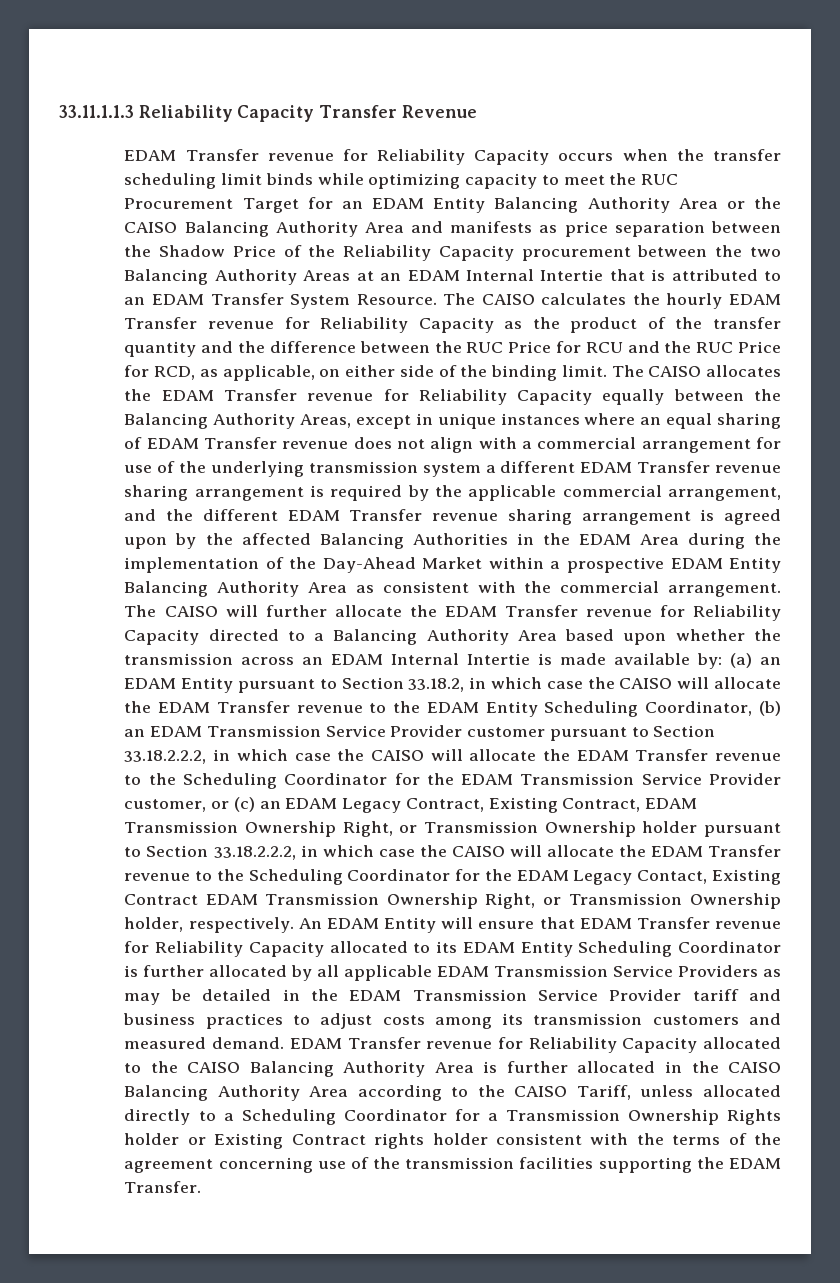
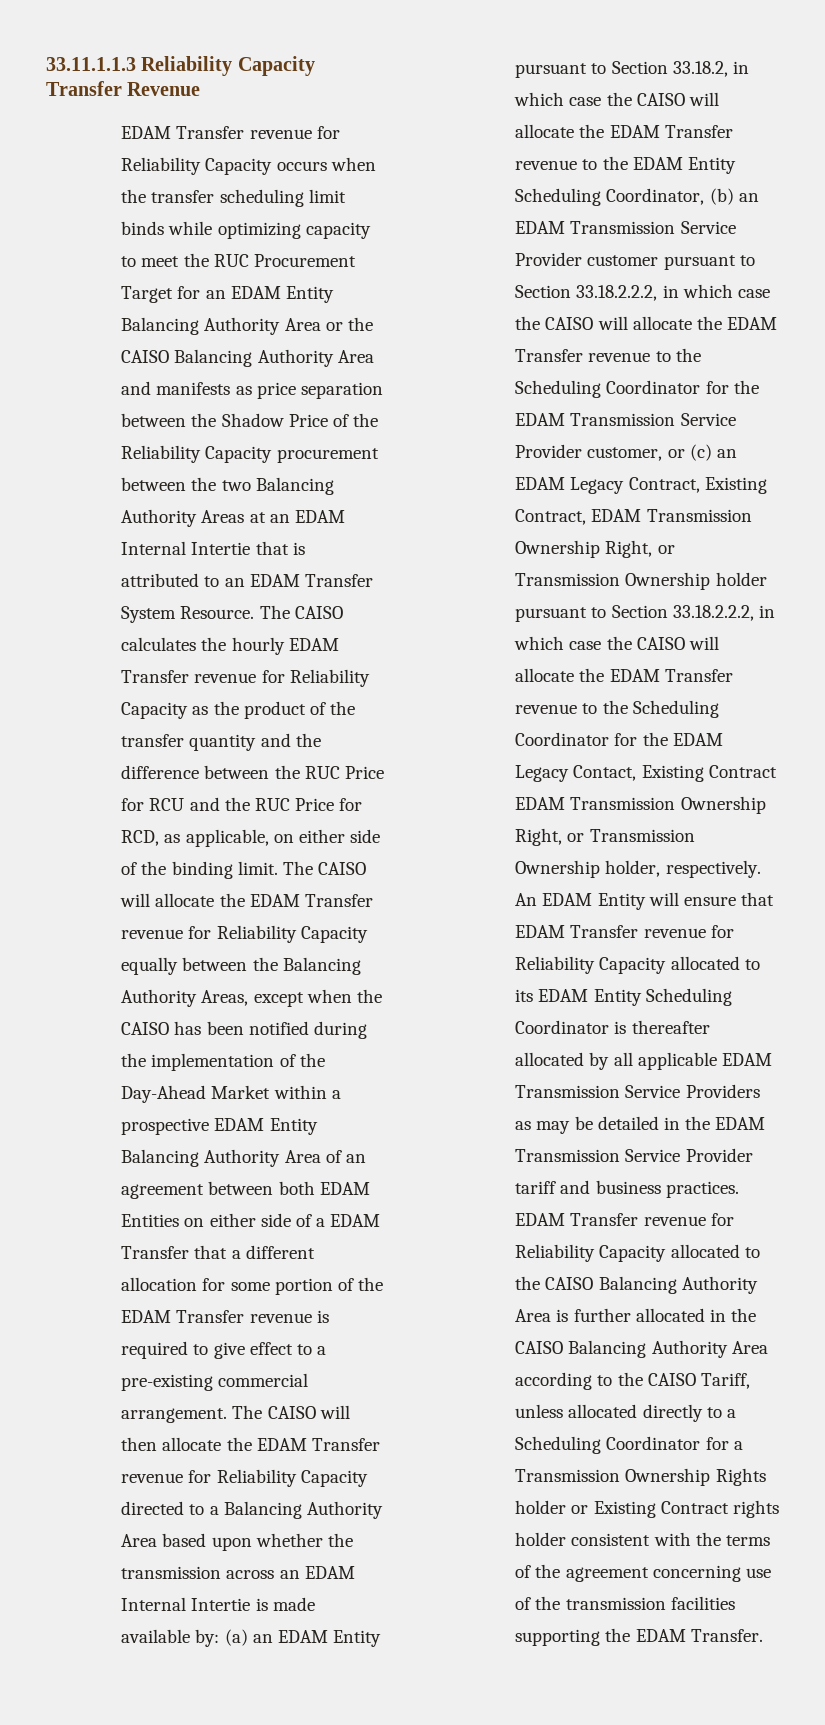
- The CAISO allocates the EDAM Transfer revenue for Reliability Capacity equally between the Balancing Authority Areas, except in unique instances where an equal sharing of EDAM Transfer revenue does not align with a commercial arrangement for use of the underlying transmission system a different EDAM Transfer revenue sharing arrangement is required by the applicable commercial arrangement, and the different EDAM Transfer revenue sharing arrangement is agreed upon by the affected Balancing Authorities in the EDAM Area during the implementation of the Day-Ahead Market within a prospective EDAM Entity Balancing Authority Area as consistent with the commercial arrangement.
+ The CAISO will allocate the EDAM Transfer revenue for Reliability Capacity equally between the Balancing Authority Areas, except when the CAISO has been notified during the implementation of the Day-Ahead Market within a prospective EDAM Entity Balancing Authority Area of an agreement between both EDAM Entities on either side of a EDAM Transfer that a different allocation for some portion of the EDAM Transfer revenue is required to give effect to a pre-existing commercial arrangement.
- The CAISO will further allocate the EDAM Transfer revenue for Reliability Capacity directed to a Balancing Authority Area based upon whether the transmission across an EDAM Internal Intertie is made available by:
+ The CAISO will then allocate the EDAM Transfer revenue for Reliability Capacity directed to a Balancing Authority Area based upon whether the transmission across an EDAM Internal Intertie is made available by:
- An EDAM Entity will ensure that EDAM Transfer revenue for Reliability Capacity allocated to its EDAM Entity Scheduling Coordinator is further allocated by all applicable EDAM Transmission Service Providers as may be detailed in the EDAM Transmission Service Provider tariff and business practices to adjust costs among its transmission customers and measured demand.
+ An EDAM Entity will ensure that EDAM Transfer revenue for Reliability Capacity allocated to its EDAM Entity Scheduling Coordinator is thereafter allocated by all applicable EDAM Transmission Service Providers as may be detailed in the EDAM Transmission Service Provider tariff and business practices.

